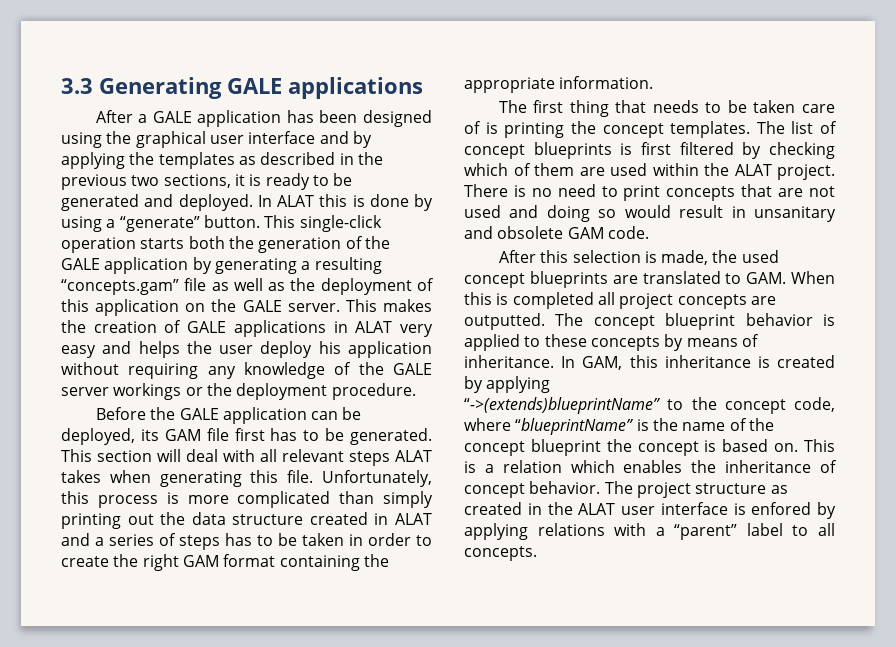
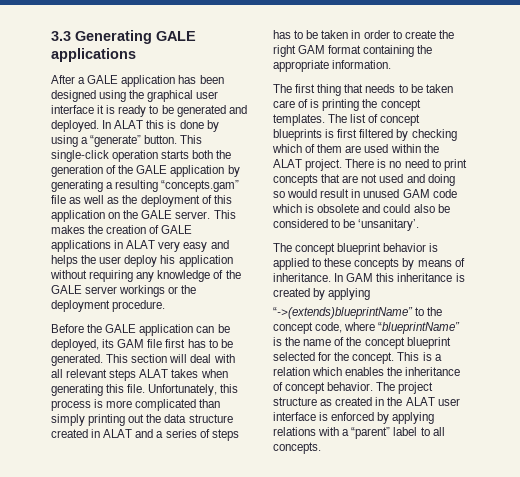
- After a GALE application has been designed using the graphical user interface and by applying the templates as described in the previous two sections, it is ready to be generated and deployed.
+ After a GALE application has been designed using the graphical user interface it is ready to be generated and deployed.
- There is no need to print concepts that are not used and doing so would result in unsanitary and obsolete GAM code.
- After this selection is made, the used concept blueprints are translated to GAM. When this is completed all project concepts are outputted. The concept blueprint behavior is applied to these concepts by means of inheritance.
+ There is no need to print concepts that are not used and doing so would result in unused GAM code which is obsolete and could also be considered to be ‘unsanitary’.
+ The concept blueprint behavior is applied to these concepts by means of inheritance.
- In GAM, this inheritance is created by applying
+ In GAM this inheritance is created by applying
- “->(extends)blueprintName” to the concept code, where “blueprintName” is the name of the concept blueprint the concept is based on.
+ “->(extends)blueprintName” to the concept code, where “blueprintName” is the name of the concept blueprint selected for the concept.
- The project structure as created in the ALAT user interface is enfored by applying relations with a “parent” label to all concepts.
+ The project structure as created in the ALAT user interface is enforced by applying relations with a “parent” label to all concepts.

